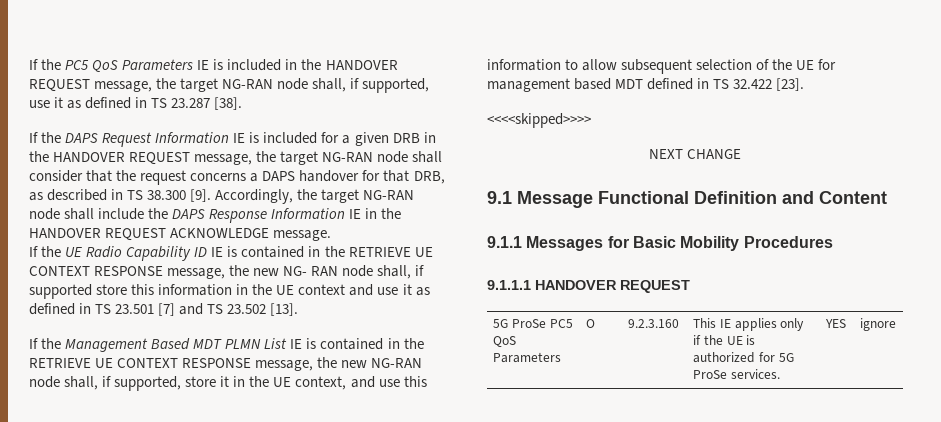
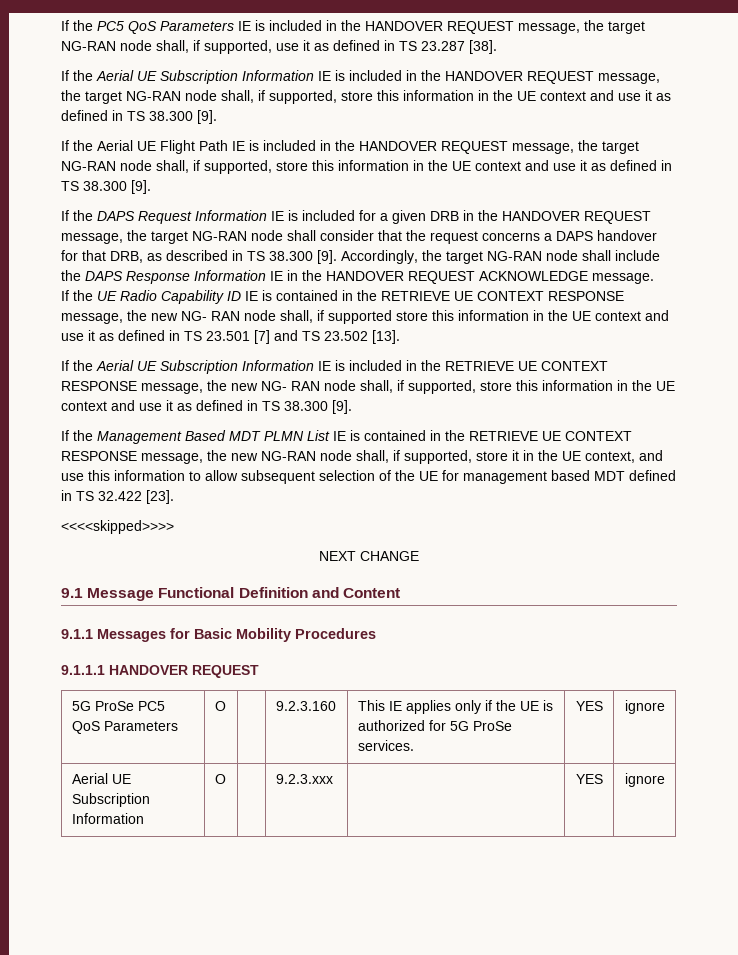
+ If the Aerial UE Subscription Information IE is included in the HANDOVER REQUEST message, the target NG-RAN node shall, if supported, store this information in the UE context and use it as defined in TS 38.300 [9].
+ If the Aerial UE Flight Path IE is included in the HANDOVER REQUEST message, the target NG-RAN node shall, if supported, store this information in the UE context and use it as defined in TS 38.300 [9].
+ If the Aerial UE Subscription Information IE is included in the RETRIEVE UE CONTEXT RESPONSE message, the new NG- RAN node shall, if supported, store this information in the UE context and use it as defined in TS 38.300 [9].
+ Aerial UE Subscription Information | O | | 9.2.3.xxx | | YES | ignore

